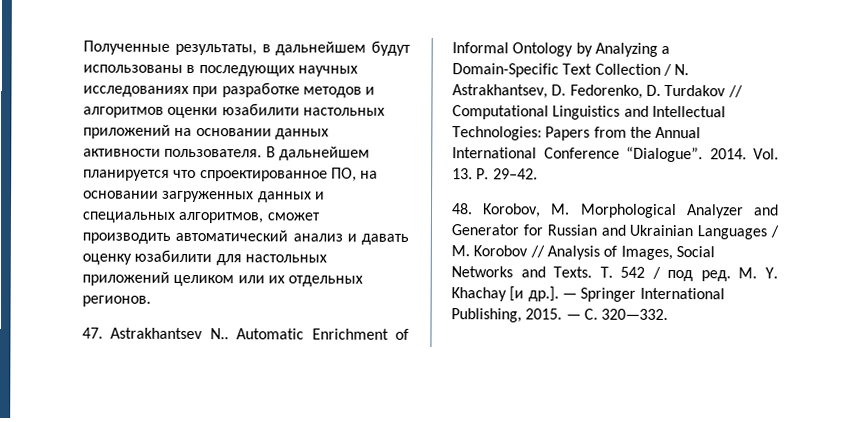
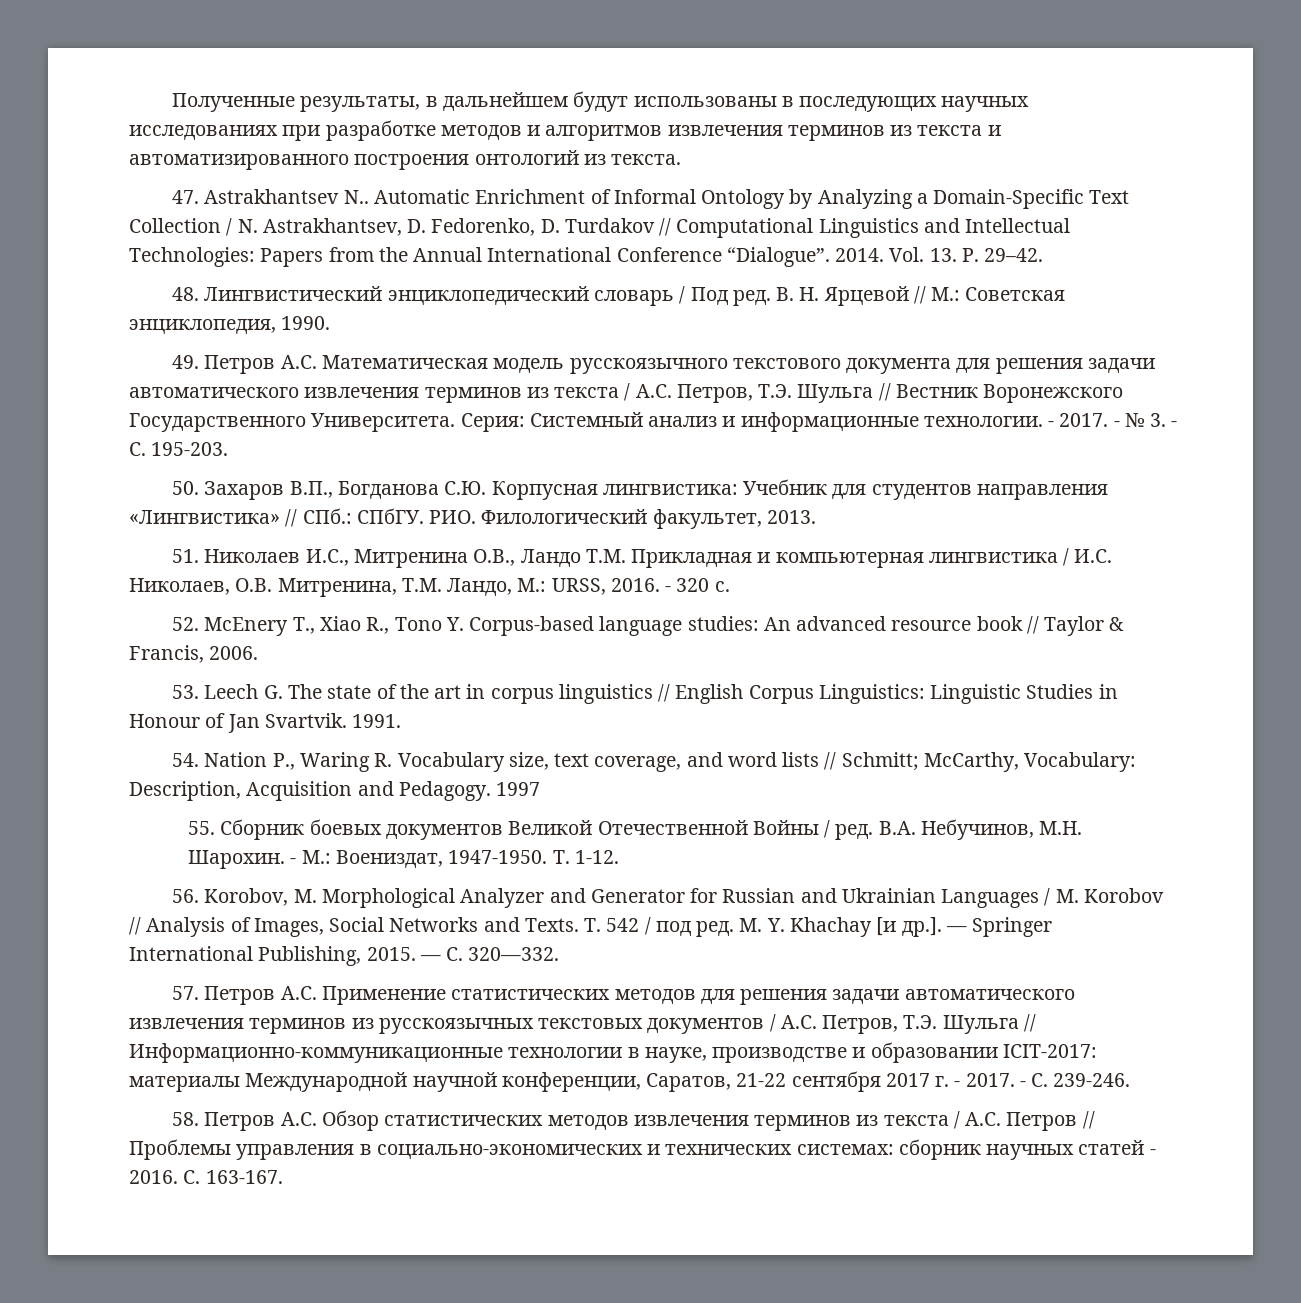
- Полученные результаты, в дальнейшем будут использованы в последующих научных исследованиях при разработке методов и алгоритмов оценки юзабилити настольных приложений на основании данных активности пользователя. В дальнейшем планируется что спроектированное ПО, на основании загруженных данных и специальных алгоритмов, сможет производить автоматический анализ и давать оценку юзабилити для настольных приложений целиком или их отдельных регионов.
+ Полученные результаты, в дальнейшем будут использованы в последующих научных исследованиях при разработке методов и алгоритмов извлечения терминов из текста и автоматизированного построения онтологий из текста.
- 48. Korobov, M. Morphological Analyzer and Generator for Russian and Ukrainian Languages / M. Korobov // Analysis of Images, Social Networks and Texts.
+ 48. Лингвистический энциклопедический словарь / Под ред. В. Н. Ярцевой // М.: Советская энциклопедия, 1990.
+ 49. Петров А.С. Математическая модель русскоязычного текстового документа для решения задачи автоматического извлечения терминов из текста / А.С. Петров, Т.Э. Шульга // Вестник Воронежского Государственного Университета. Серия: Системный анализ и информационные технологии. - 2017. - № 3. - С. 195-203.
+ 50. Захаров В.П., Богданова С.Ю. Корпусная лингвистика: Учебник для студентов направления «Лингвистика» // СПб.: СПбГУ. РИО. Филологический факультет, 2013.
+ 51. Николаев И.С., Митренина О.В., Ландо Т.М. Прикладная и компьютерная лингвистика / И.С. Николаев, О.В. Митренина, Т.М. Ландо, М.: URSS, 2016. - 320 с.
+ 52. McEnery T., Xiao R., Tono Y. Corpus-based language studies: An advanced resource book // Taylor & Francis, 2006.
+ 53. Leech G. The state of the art in corpus linguistics // English Corpus Linguistics: Linguistic Studies in Honour of Jan Svartvik. 1991.
+ 54. Nation P., Waring R. Vocabulary size, text coverage, and word lists // Schmitt; McCarthy, Vocabulary: Description, Acquisition and Pedagogy. 1997
+ 55. Cборник боевых документов Великой Отечественной Войны / ред. В.А. Небучинов, М.Н. Шарохин. - М.: Воениздат, 1947-1950. Т. 1-12.
+ 56. Korobov, M. Morphological Analyzer and Generator for Russian and Ukrainian Languages / M. Korobov // Analysis of Images, Social Networks and Texts.
+ 57. Петров А.С. Применение статистических методов для решения задачи автоматического извлечения терминов из русскоязычных текстовых документов / А.С. Петров, Т.Э. Шульга // Информационно-коммуникационные технологии в науке, производстве и образовании ICIT-2017: материалы Международной научной конференции, Саратов, 21-22 сентября 2017 г. - 2017. - С. 239-246.
+ 58. Петров А.С. Обзор статистических методов извлечения терминов из текста / А.С. Петров // Проблемы управления в социально-экономических и технических системах: сборник научных статей - 2016. С. 163-167.

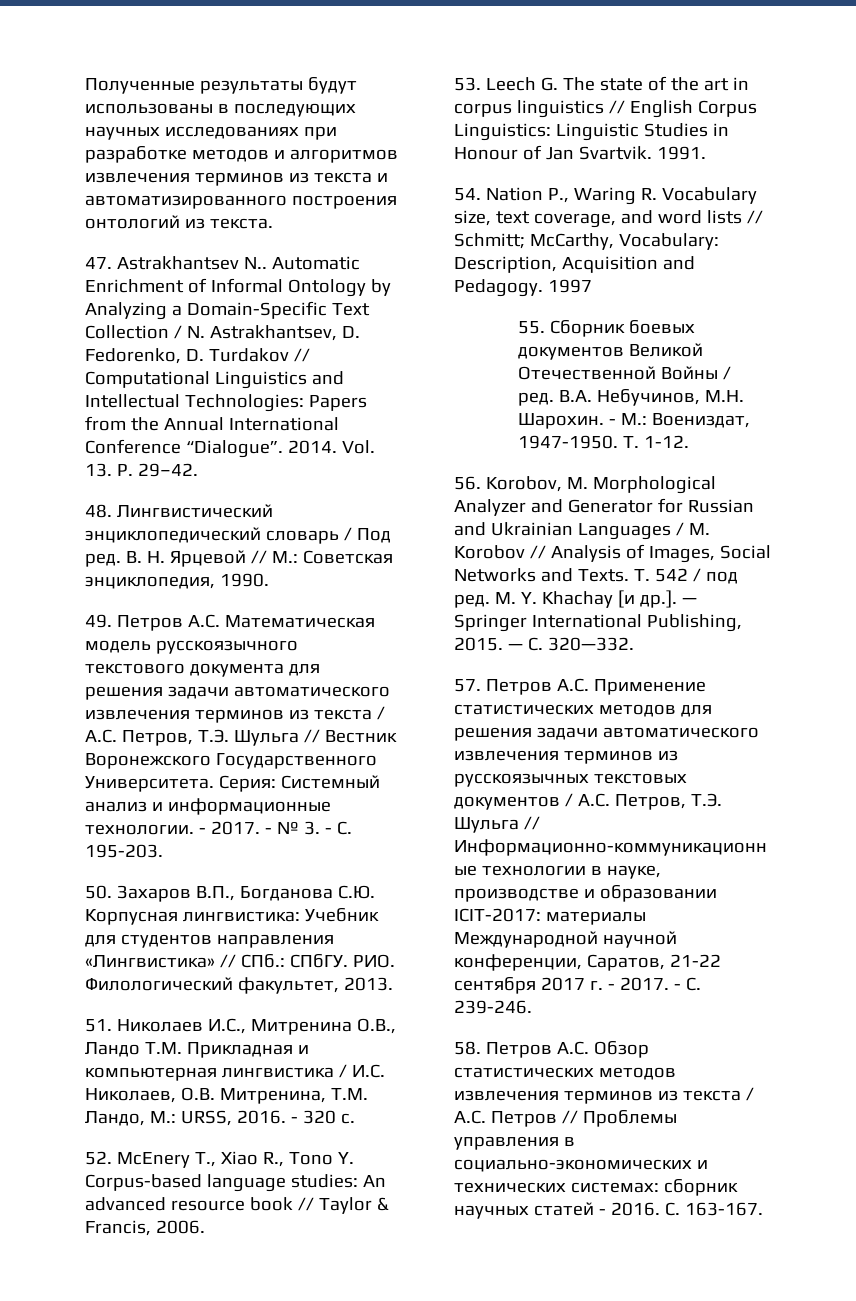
- Полученные результаты, в дальнейшем будут использованы в последующих научных исследованиях при разработке методов и алгоритмов извлечения терминов из текста и автоматизированного построения онтологий из текста.
+ Полученные результаты будут использованы в последующих научных исследованиях при разработке методов и алгоритмов извлечения терминов из текста и автоматизированного построения онтологий из текста.

